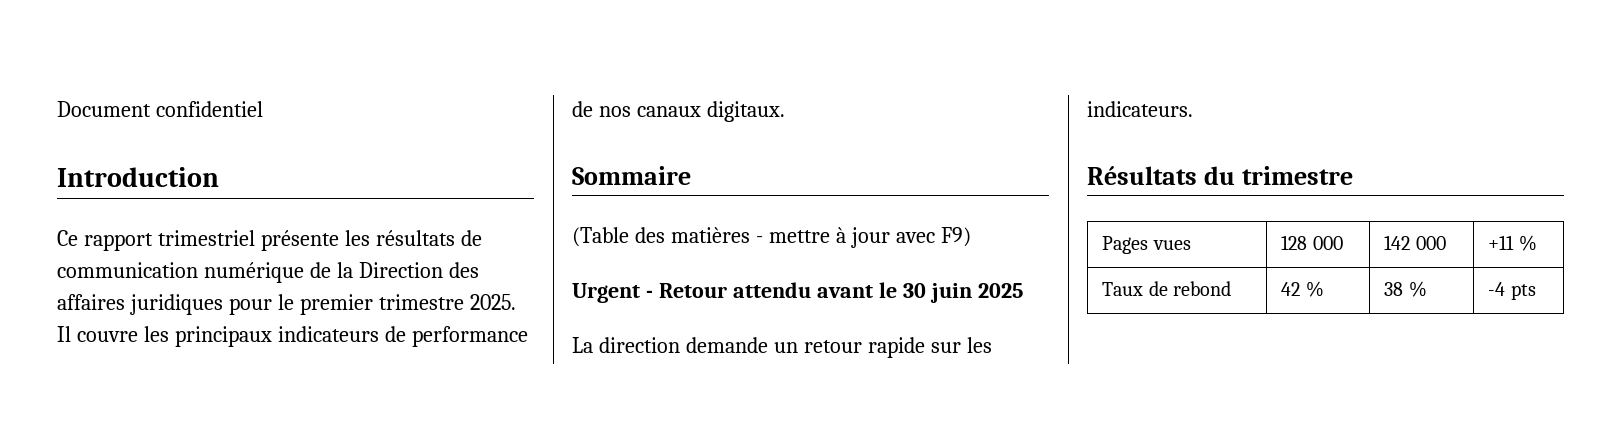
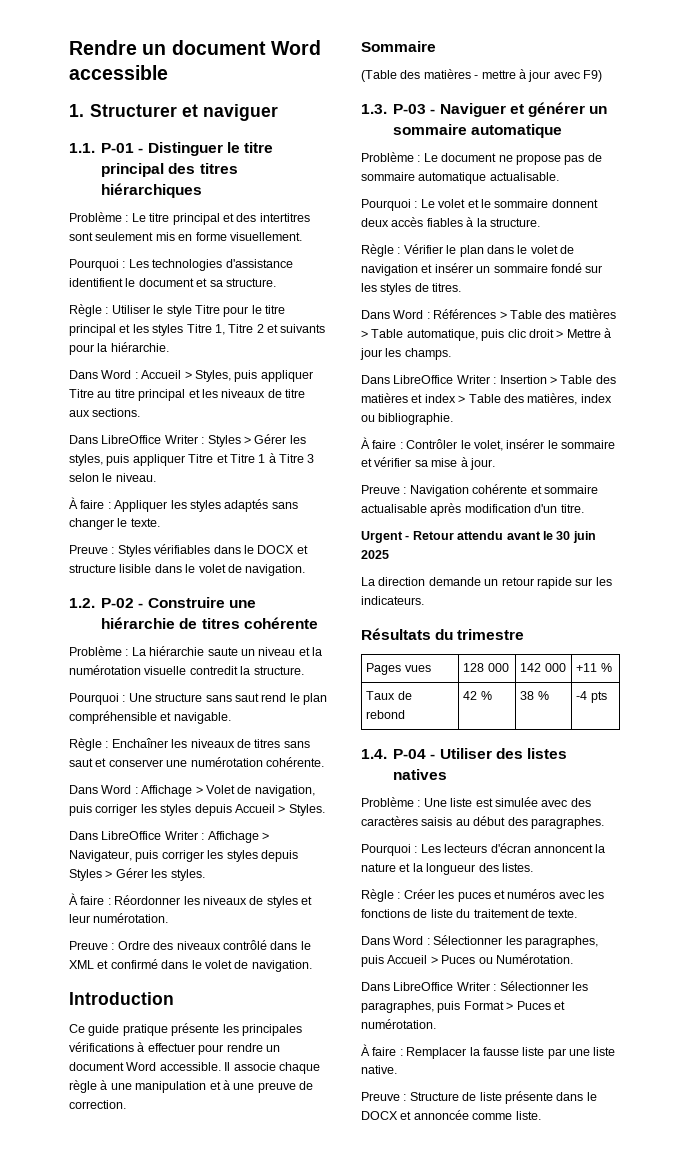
- Document confidentiel
+ Rendre un document Word accessible
+ 1. Structurer et naviguer
+ 1.1. P-01 - Distinguer le titre principal des titres hiérarchiques
+ Problème : Le titre principal et des intertitres sont seulement mis en forme visuellement.
+ Pourquoi : Les technologies d'assistance identifient le document et sa structure.
+ Règle : Utiliser le style Titre pour le titre principal et les styles Titre 1, Titre 2 et suivants pour la hiérarchie.
+ Dans Word : Accueil > Styles, puis appliquer Titre au titre principal et les niveaux de titre aux sections.
+ Dans LibreOffice Writer : Styles > Gérer les styles, puis appliquer Titre et Titre 1 à Titre 3 selon le niveau.
+ À faire : Appliquer les styles adaptés sans changer le texte.
+ Preuve : Styles vérifiables dans le DOCX et structure lisible dans le volet de navigation.
+ 1.2. P-02 - Construire une hiérarchie de titres cohérente
+ Problème : La hiérarchie saute un niveau et la numérotation visuelle contredit la structure.
+ Pourquoi : Une structure sans saut rend le plan compréhensible et navigable.
+ Règle : Enchaîner les niveaux de titres sans saut et conserver une numérotation cohérente.
+ Dans Word : Affichage > Volet de navigation, puis corriger les styles depuis Accueil > Styles.
+ Dans LibreOffice Writer : Affichage > Navigateur, puis corriger les styles depuis Styles > Gérer les styles.
+ À faire : Réordonner les niveaux de styles et leur numérotation.
+ Preuve : Ordre des niveaux contrôlé dans le XML et confirmé dans le volet de navigation.
  Introduction
- Ce rapport trimestriel présente les résultats de communication numérique de la Direction des affaires juridiques pour le premier trimestre 2025. Il couvre les principaux indicateurs de performance de nos canaux digitaux.
+ Ce guide pratique présente les principales vérifications à effectuer pour rendre un document Word accessible. Il associe chaque règle à une manipulation et à une preuve de correction.
+ 1.3. P-03 - Naviguer et générer un sommaire automatique
+ Problème : Le document ne propose pas de sommaire automatique actualisable.
+ Pourquoi : Le volet et le sommaire donnent deux accès fiables à la structure.
+ Règle : Vérifier le plan dans le volet de navigation et insérer un sommaire fondé sur les styles de titres.
+ Dans Word : Références > Table des matières > Table automatique, puis clic droit > Mettre à jour les champs.
+ Dans LibreOffice Writer : Insertion > Table des matières et index > Table des matières, index ou bibliographie.
+ À faire : Contrôler le volet, insérer le sommaire et vérifier sa mise à jour.
+ Preuve : Navigation cohérente et sommaire actualisable après modification d'un titre.
+ 1.4. P-04 - Utiliser des listes natives
+ Problème : Une liste est simulée avec des caractères saisis au début des paragraphes.
+ Pourquoi : Les lecteurs d'écran annoncent la nature et la longueur des listes.
+ Règle : Créer les puces et numéros avec les fonctions de liste du traitement de texte.
+ Dans Word : Sélectionner les paragraphes, puis Accueil > Puces ou Numérotation.
+ Dans LibreOffice Writer : Sélectionner les paragraphes, puis Format > Puces et numérotation.
+ À faire : Remplacer la fausse liste par une liste native.
+ Preuve : Structure de liste présente dans le DOCX et annoncée comme liste.

